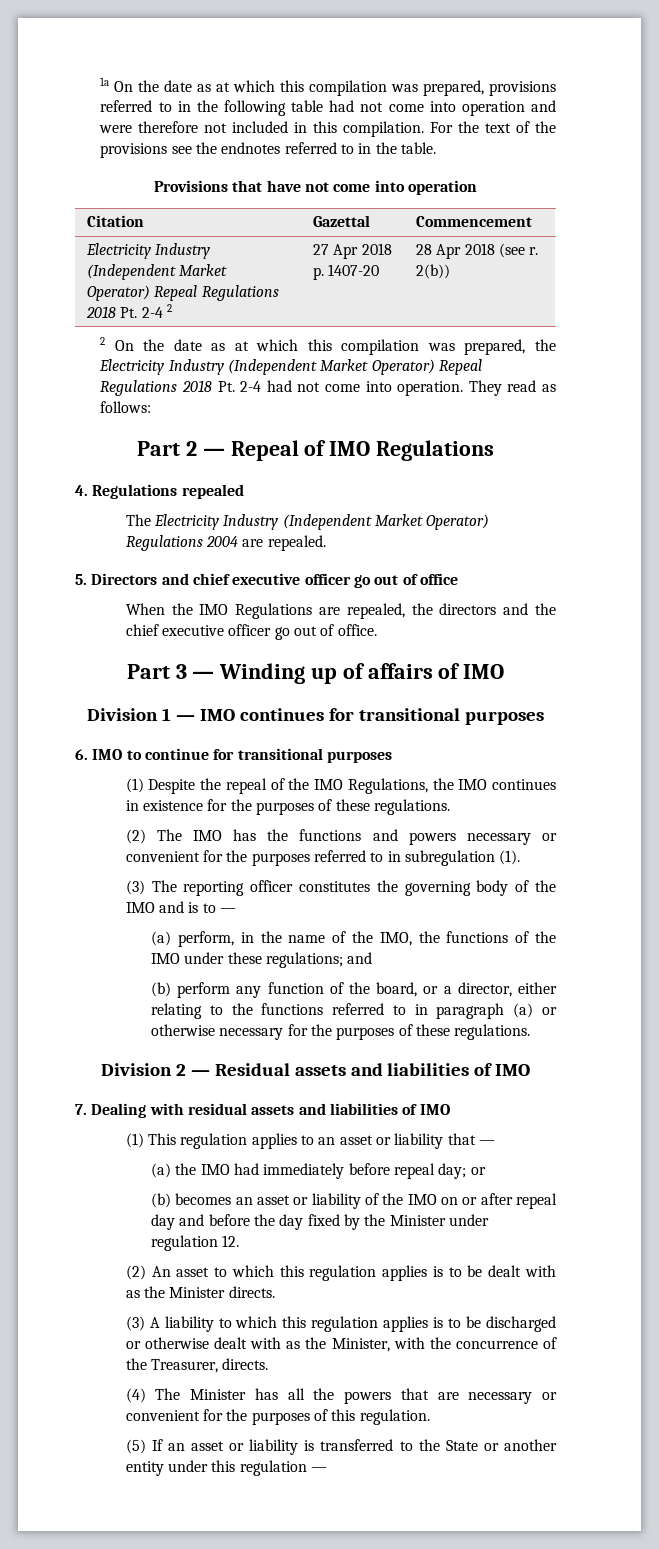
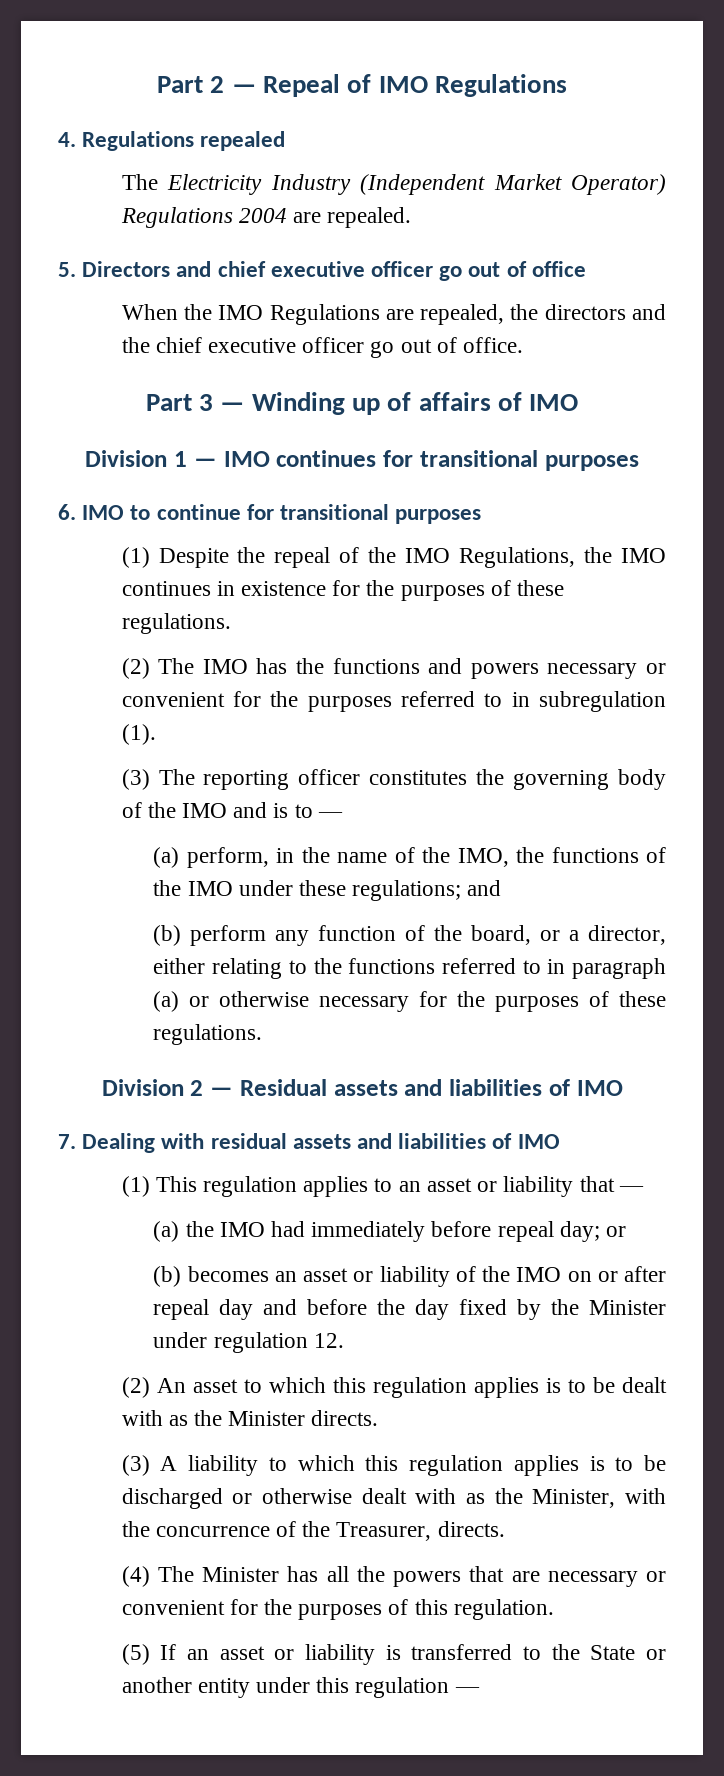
- 1a On the date as at which this compilation was prepared, provisions referred to in the following table had not come into operation and were therefore not included in this compilation. For the text of the provisions see the endnotes referred to in the table.
- Provisions that have not come into operation
- Citation | Gazettal | Commencement
- Electricity Industry (Independent Market Operator) Repeal Regulations 2018 Pt. 2-4 2 | 27 Apr 2018 p. 1407-20 | 28 Apr 2018 (see r. 2(b))
- 2 On the date as at which this compilation was prepared, the Electricity Industry (Independent Market Operator) Repeal Regulations 2018 Pt. 2-4 had not come into operation. They read as follows:

